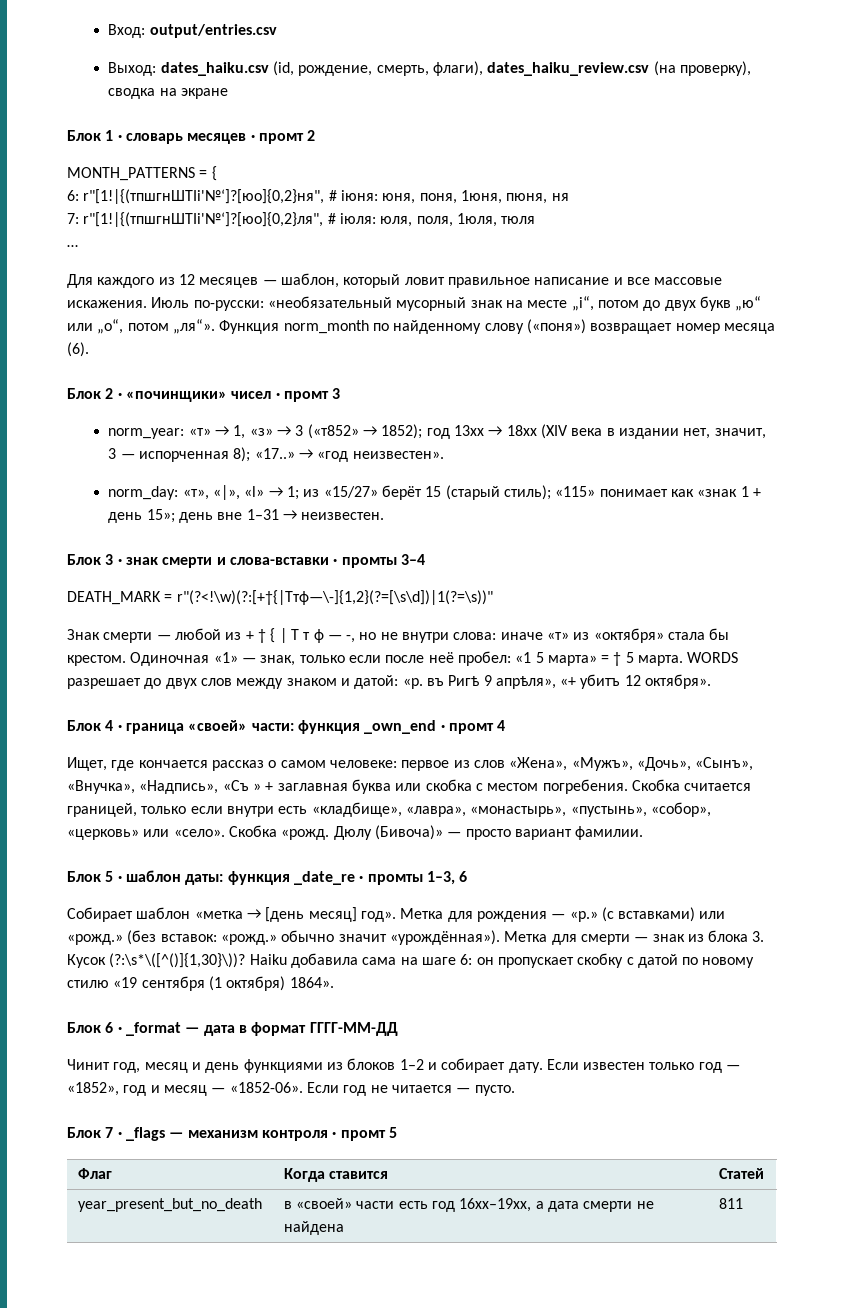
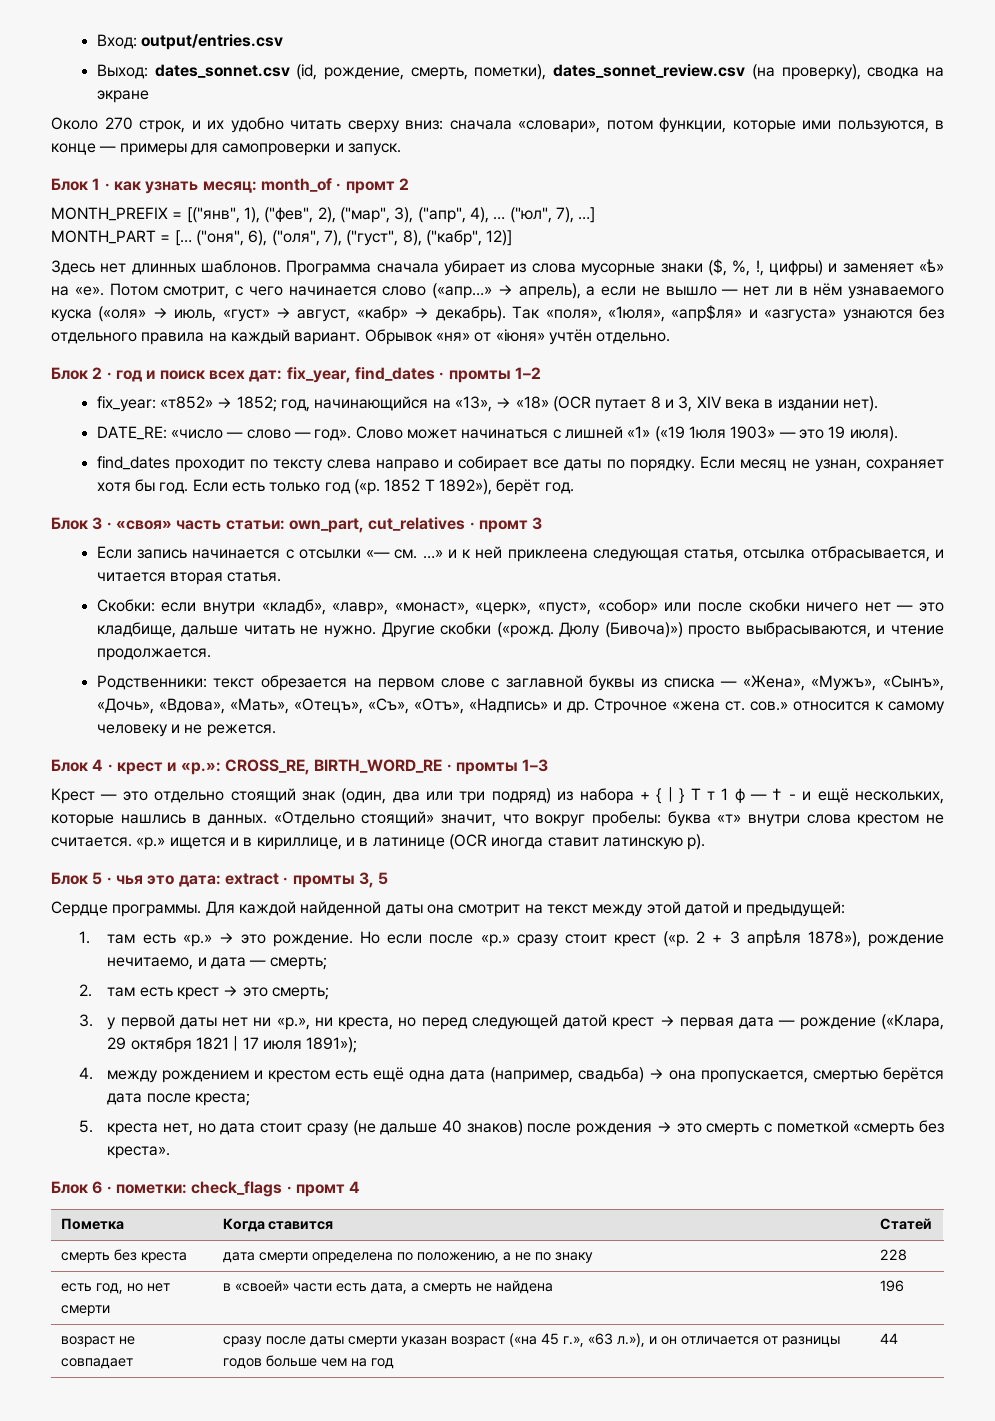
- Выход: dates_haiku.csv (id, рождение, смерть, флаги), dates_haiku_review.csv (на проверку), сводка на экране
+ Выход: dates_sonnet.csv (id, рождение, смерть, пометки), dates_sonnet_review.csv (на проверку), сводка на экране
+ Около 270 строк, и их удобно читать сверху вниз: сначала «словари», потом функции, которые ими пользуются, в конце — примеры для самопроверки и запуск.
- Блок 1 · словарь месяцев · промт 2
+ Блок 1 · как узнать месяц: month_of · промт 2
- MONTH_PATTERNS = {
- 6: r"[1!|{(тпшгнШТІі'№‘]?[юо]{0,2}ня", # іюня: юня, поня, 1юня, пюня, ня
- 7: r"[1!|{(тпшгнШТІі'№‘]?[юо]{0,2}ля", # іюля: юля, поля, 1юля, тюля
- …
- Для каждого из 12 месяцев — шаблон, который ловит правильное написание и все массовые искажения. Июль по-русски: «необязательный мусорный знак на месте „і“, потом до двух букв „ю“ или „о“, потом „ля“». Функция norm_month по найденному слову («поня») возвращает номер месяца (6).
- Блок 2 · «починщики» чисел · промт 3
- norm_year: «т» → 1, «з» → 3 («т852» → 1852); год 13xx → 18xx (XIV века в издании нет, значит, 3 — испорченная 8); «17..» → «год неизвестен».
- norm_day: «т», «|», «l» → 1; из «15/27» берёт 15 (старый стиль); «115» понимает как «знак 1 + день 15»; день вне 1–31 → неизвестен.
- Блок 3 · знак смерти и слова-вставки · промты 3–4
- DEATH_MARK = r"(?<!\w)(?:[+†{|Ттф—\-]{1,2}(?=[\s\d])|1(?=\s))"
- Знак смерти — любой из + † { | Т т ф — -, но не внутри слова: иначе «т» из «октября» стала бы крестом. Одиночная «1» — знак, только если после неё пробел: «1 5 марта» = † 5 марта. WORDS разрешает до двух слов между знаком и датой: «р. въ Ригѣ 9 апрѣля», «+ убитъ 12 октября».
- Блок 4 · граница «своей» части: функция _own_end · промт 4
- Ищет, где кончается рассказ о самом человеке: первое из слов «Жена», «Мужъ», «Дочь», «Сынъ», «Внучка», «Надпись», «Съ » + заглавная буква или скобка с местом погребения. Скобка считается границей, только если внутри есть «кладбище», «лавра», «монастырь», «пустынь», «собор», «церковь» или «село». Скобка «рожд. Дюлу (Бивоча)» — просто вариант фамилии.
- Блок 5 · шаблон даты: функция _date_re · промты 1–3, 6
- Собирает шаблон «метка → [день месяц] год». Метка для рождения — «р.» (с вставками) или «рожд.» (без вставок: «рожд.» обычно значит «урождённая»). Метка для смерти — знак из блока 3. Кусок (?:\s*\([^()]{1,30}\))? Haiku добавила сама на шаге 6: он пропускает скобку с датой по новому стилю «19 сентября (1 октября) 1864».
- Блок 6 · _format — дата в формат ГГГГ-ММ-ДД
- Чинит год, месяц и день функциями из блоков 1–2 и собирает дату. Если известен только год — «1852», год и месяц — «1852-06». Если год не читается — пусто.
- Блок 7 · _flags — механизм контроля · промт 5
- Флаг | Когда ставится | Статей
- year_present_but_no_death | в «своей» части есть год 16xx–19xx, а дата смерти не найдена | 811
+ MONTH_PREFIX = [("янв", 1), ("фев", 2), ("мар", 3), ("апр", 4), … ("юл", 7), …]
+ MONTH_PART = [… ("оня", 6), ("оля", 7), ("густ", 8), ("кабр", 12)]
+ Здесь нет длинных шаблонов. Программа сначала убирает из слова мусорные знаки ($, %, !, цифры) и заменяет «ѣ» на «е». Потом смотрит, с чего начинается слово («апр…» → апрель), а если не вышло — нет ли в нём узнаваемого куска («оля» → июль, «густ» → август, «кабр» → декабрь). Так «поля», «1юля», «апр$ля» и «азгуста» узнаются без отдельного правила на каждый вариант. Обрывок «ня» от «іюня» учтён отдельно.
+ Блок 2 · год и поиск всех дат: fix_year, find_dates · промты 1–2
+ fix_year: «т852» → 1852; год, начинающийся на «13», → «18» (OCR путает 8 и 3, XIV века в издании нет).
+ DATE_RE: «число — слово — год». Слово может начинаться с лишней «1» («19 1юля 1903» — это 19 июля).
+ find_dates проходит по тексту слева направо и собирает все даты по порядку. Если месяц не узнан, сохраняет хотя бы год. Если есть только год («р. 1852 Т 1892»), берёт год.
+ Блок 3 · «своя» часть статьи: own_part, cut_relatives · промт 3
+ Если запись начинается с отсылки «— см. …» и к ней приклеена следующая статья, отсылка отбрасывается, и читается вторая статья.
+ Скобки: если внутри «кладб», «лавр», «монаст», «церк», «пуст», «собор» или после скобки ничего нет — это кладбище, дальше читать не нужно. Другие скобки («рожд. Дюлу (Бивоча)») просто выбрасываются, и чтение продолжается.
+ Родственники: текст обрезается на первом слове с заглавной буквы из списка — «Жена», «Мужъ», «Сынъ», «Дочь», «Вдова», «Мать», «Отецъ», «Съ», «Отъ», «Надпись» и др. Строчное «жена ст. сов.» относится к самому человеку и не режется.
+ Блок 4 · крест и «р.»: CROSS_RE, BIRTH_WORD_RE · промты 1–3
+ Крест — это отдельно стоящий знак (один, два или три подряд) из набора + { | } Т т 1 ф — † - и ещё нескольких, которые нашлись в данных. «Отдельно стоящий» значит, что вокруг пробелы: буква «т» внутри слова крестом не считается. «р.» ищется и в кириллице, и в латинице (OCR иногда ставит латинскую p).
+ Блок 5 · чья это дата: extract · промты 3, 5
+ Сердце программы. Для каждой найденной даты она смотрит на текст между этой датой и предыдущей:
+ 1. там есть «р.» → это рождение. Но если после «р.» сразу стоит крест («р. 2 + 3 апрѣля 1878»), рождение нечитаемо, и дата — смерть;
+ 2. там есть крест → это смерть;
+ 3. у первой даты нет ни «р.», ни креста, но перед следующей датой крест → первая дата — рождение («Клара, 29 октября 1821 | 17 июля 1891»);
+ 4. между рождением и крестом есть ещё одна дата (например, свадьба) → она пропускается, смертью берётся дата после креста;
+ 5. креста нет, но дата стоит сразу (не дальше 40 знаков) после рождения → это смерть с пометкой «смерть без креста».
+ Блок 6 · пометки: check_flags · промт 4
+ Пометка | Когда ставится | Статей
+ смерть без креста | дата смерти определена по положению, а не по знаку | 228
+ есть год, но нет смерти | в «своей» части есть дата, а смерть не найдена | 196
+ возраст не совпадает | сразу после даты смерти указан возраст («на 45 г.», «63 л.»), и он отличается от разницы годов больше чем на год | 44

